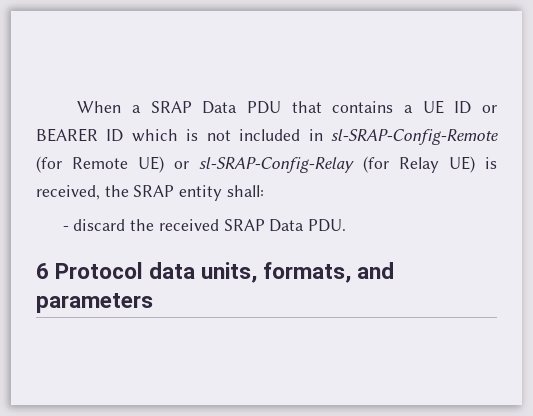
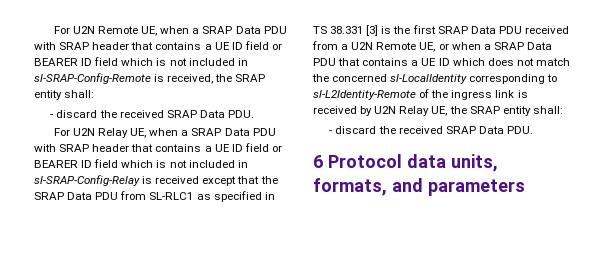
- When a SRAP Data PDU that contains a UE ID or BEARER ID which is not included in sl-SRAP-Config-Remote (for Remote UE) or sl-SRAP-Config-Relay (for Relay UE) is received, the SRAP entity shall:
+ For U2N Remote UE, when a SRAP Data PDU with SRAP header that contains a UE ID field or BEARER ID field which is not included in sl-SRAP-Config-Remote is received, the SRAP entity shall:
+ - discard the received SRAP Data PDU.
+ For U2N Relay UE, when a SRAP Data PDU with SRAP header that contains a UE ID field or BEARER ID field which is not included in sl-SRAP-Config-Relay is received except that the SRAP Data PDU from SL-RLC1 as specified in TS 38.331 [3] is the first SRAP Data PDU received from a U2N Remote UE, or when a SRAP Data PDU that contains a UE ID which does not match the concerned sl-LocalIdentity corresponding to sl-L2Identity-Remote of the ingress link is received by U2N Relay UE, the SRAP entity shall:

